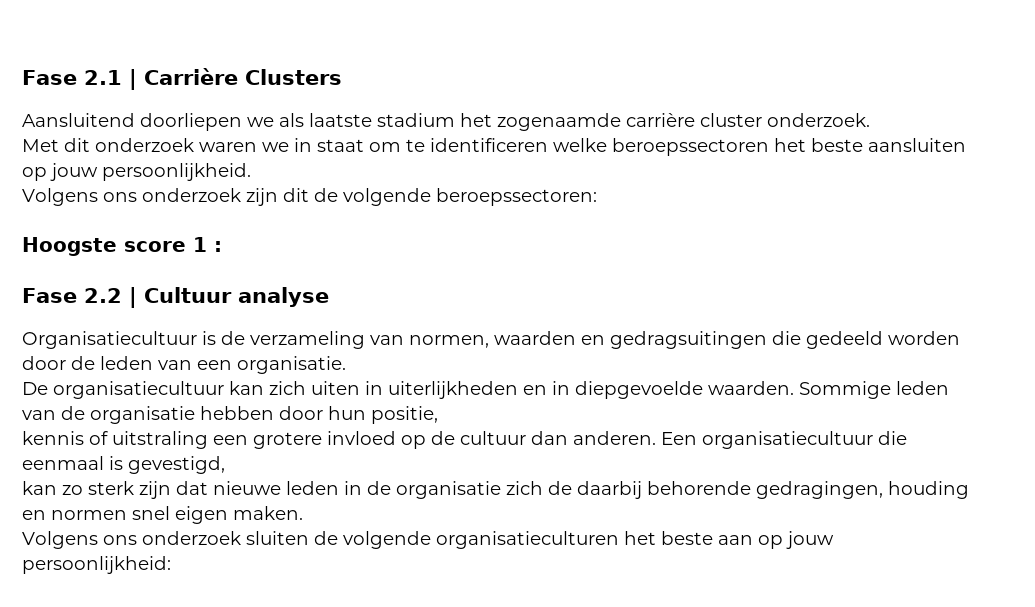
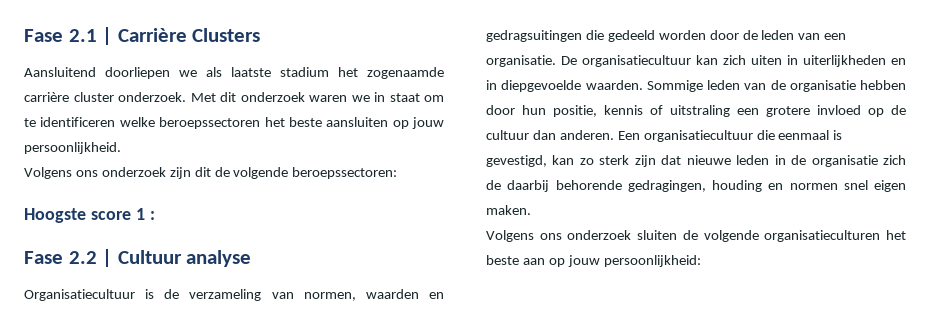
- Aansluitend doorliepen we als laatste stadium het zogenaamde carrière cluster onderzoek.
- Met dit onderzoek waren we in staat om te identificeren welke beroepssectoren het beste aansluiten op jouw persoonlijkheid.
+ Aansluitend doorliepen we als laatste stadium het zogenaamde carrière cluster onderzoek. Met dit onderzoek waren we in staat om te identificeren welke beroepssectoren het beste aansluiten op jouw persoonlijkheid.
- Organisatiecultuur is de verzameling van normen, waarden en gedragsuitingen die gedeeld worden door de leden van een organisatie.
- De organisatiecultuur kan zich uiten in uiterlijkheden en in diepgevoelde waarden.
+ Organisatiecultuur is de verzameling van normen, waarden en gedragsuitingen die gedeeld worden door de leden van een organisatie. De organisatiecultuur kan zich uiten in uiterlijkheden en in diepgevoelde waarden.
- Sommige leden van de organisatie hebben door hun positie,
- kennis of uitstraling een grotere invloed op de cultuur dan anderen.
+ Sommige leden van de organisatie hebben door hun positie, kennis of uitstraling een grotere invloed op de cultuur dan anderen.
- Een organisatiecultuur die eenmaal is gevestigd,
- kan zo sterk zijn dat nieuwe leden in de organisatie zich de daarbij behorende gedragingen, houding en normen snel eigen maken.
+ Een organisatiecultuur die eenmaal is gevestigd, kan zo sterk zijn dat nieuwe leden in de organisatie zich de daarbij behorende gedragingen, houding en normen snel eigen maken.

